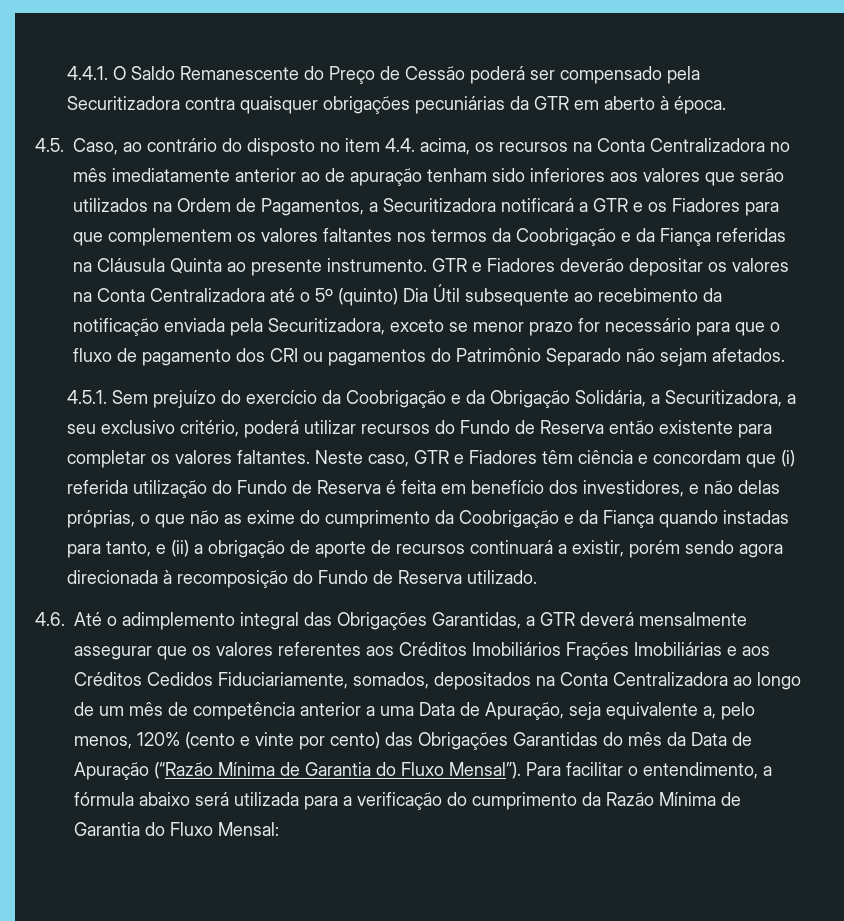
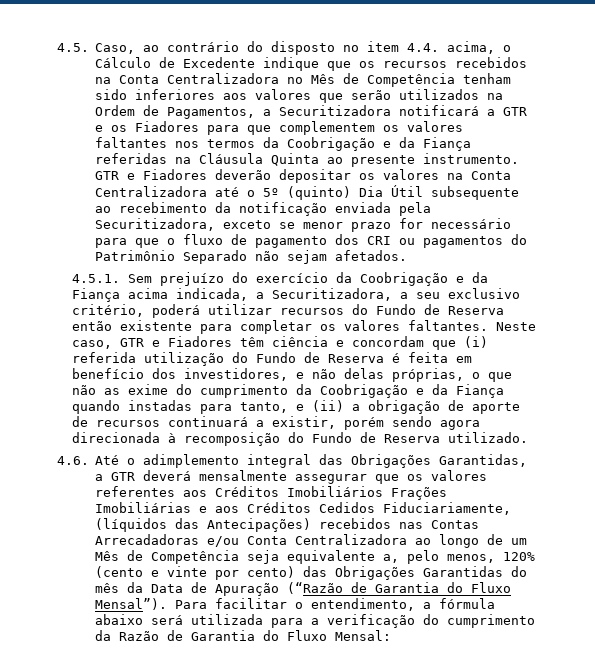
- 4.4.1. O Saldo Remanescente do Preço de Cessão poderá ser compensado pela Securitizadora contra quaisquer obrigações pecuniárias da GTR em aberto à época.
- 4.5. Caso, ao contrário do disposto no item 4.4. acima, os recursos na Conta Centralizadora no mês imediatamente anterior ao de apuração tenham sido inferiores aos valores que serão utilizados na Ordem de Pagamentos, a Securitizadora notificará a GTR e os Fiadores para que complementem os valores faltantes nos termos da Coobrigação e da Fiança referidas na Cláusula Quinta ao presente instrumento.
+ 4.5. Caso, ao contrário do disposto no item 4.4. acima, o Cálculo de Excedente indique que os recursos recebidos na Conta Centralizadora no Mês de Competência tenham sido inferiores aos valores que serão utilizados na Ordem de Pagamentos, a Securitizadora notificará a GTR e os Fiadores para que complementem os valores faltantes nos termos da Coobrigação e da Fiança referidas na Cláusula Quinta ao presente instrumento.
- 4.5.1. Sem prejuízo do exercício da Coobrigação e da Obrigação Solidária, a Securitizadora, a seu exclusivo critério, poderá utilizar recursos do Fundo de Reserva então existente para completar os valores faltantes.
+ 4.5.1. Sem prejuízo do exercício da Coobrigação e da Fiança acima indicada, a Securitizadora, a seu exclusivo critério, poderá utilizar recursos do Fundo de Reserva então existente para completar os valores faltantes.
- 4.6. Até o adimplemento integral das Obrigações Garantidas, a GTR deverá mensalmente assegurar que os valores referentes aos Créditos Imobiliários Frações Imobiliárias e aos Créditos Cedidos Fiduciariamente, somados, depositados na Conta Centralizadora ao longo de um mês de competência anterior a uma Data de Apuração, seja equivalente a, pelo menos, 120% (cento e vinte por cento) das Obrigações Garantidas do mês da Data de Apuração (“Razão Mínima de Garantia do Fluxo Mensal”).
+ 4.6. Até o adimplemento integral das Obrigações Garantidas, a GTR deverá mensalmente assegurar que os valores referentes aos Créditos Imobiliários Frações Imobiliárias e aos Créditos Cedidos Fiduciariamente, (líquidos das Antecipações) recebidos nas Contas Arrecadadoras e/ou Conta Centralizadora ao longo de um Mês de Competência seja equivalente a, pelo menos, 120% (cento e vinte por cento) das Obrigações Garantidas do mês da Data de Apuração (“Razão de Garantia do Fluxo Mensal”).
- Para facilitar o entendimento, a fórmula abaixo será utilizada para a verificação do cumprimento da Razão Mínima de Garantia do Fluxo Mensal:
+ Para facilitar o entendimento, a fórmula abaixo será utilizada para a verificação do cumprimento da Razão de Garantia do Fluxo Mensal:

